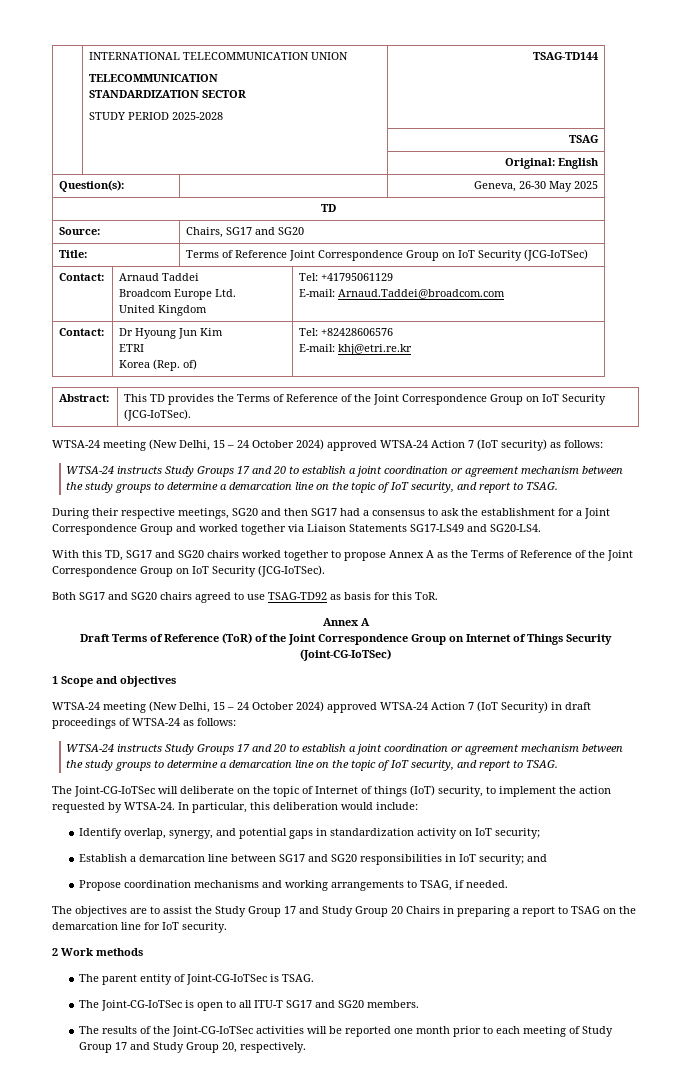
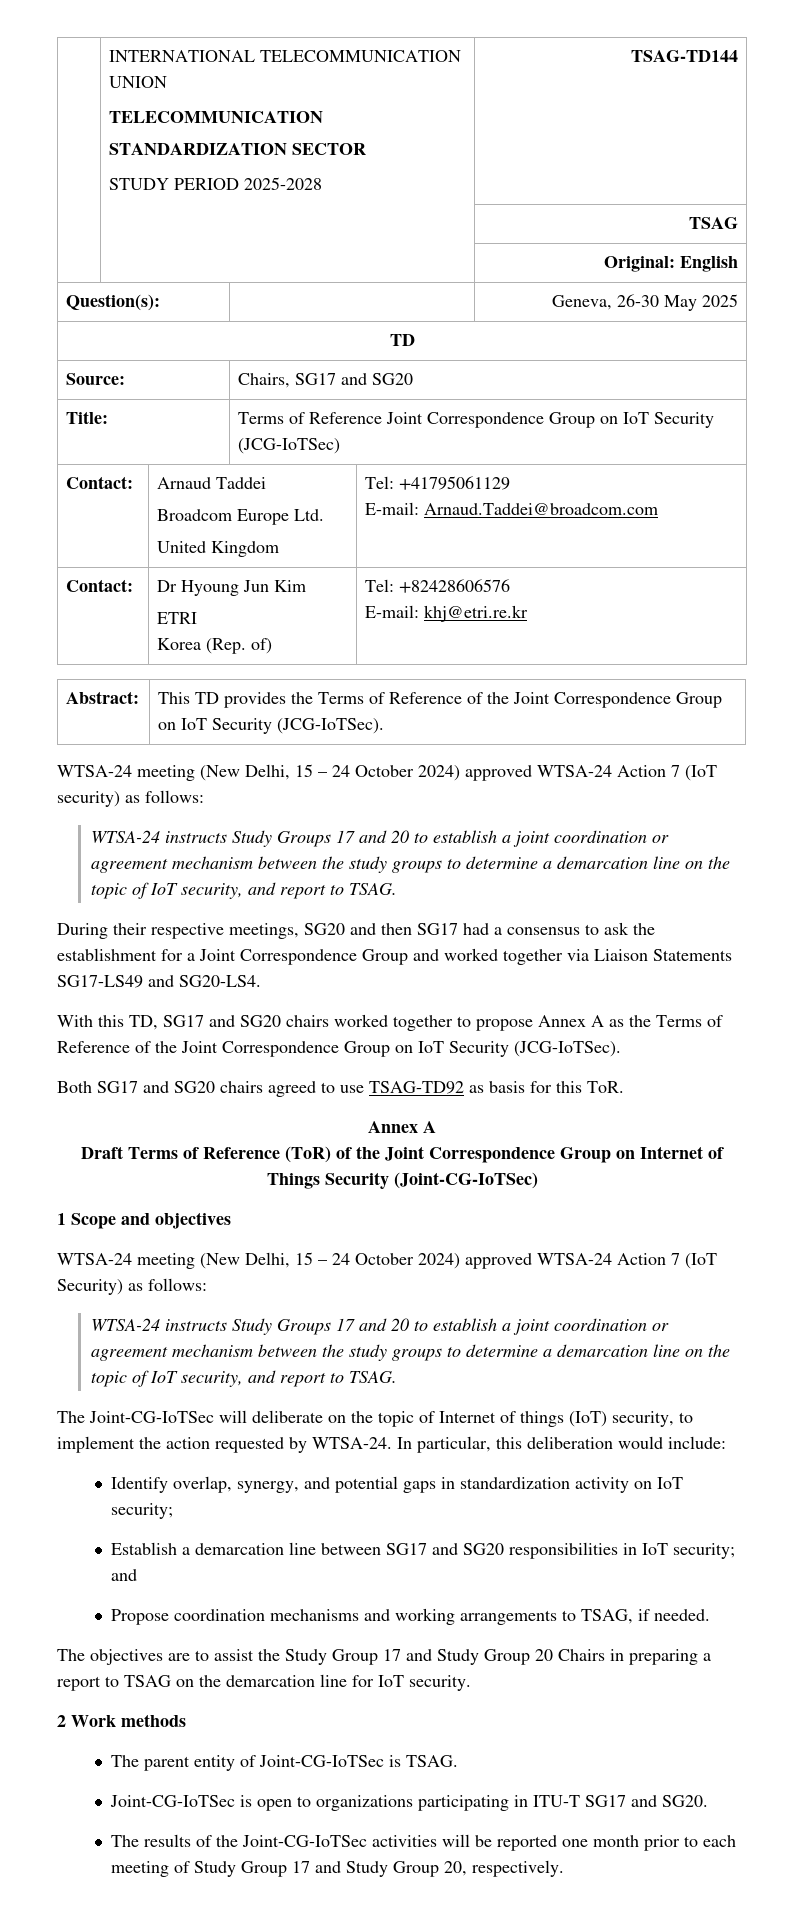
- WTSA-24 meeting (New Delhi, 15 – 24 October 2024) approved WTSA-24 Action 7 (IoT Security) in draft proceedings of WTSA-24 as follows:
+ WTSA-24 meeting (New Delhi, 15 – 24 October 2024) approved WTSA-24 Action 7 (IoT Security) as follows:
- The Joint-CG-IoTSec is open to all ITU-T SG17 and SG20 members.
+ Joint-CG-IoTSec is open to organizations participating in ITU-T SG17 and SG20.

